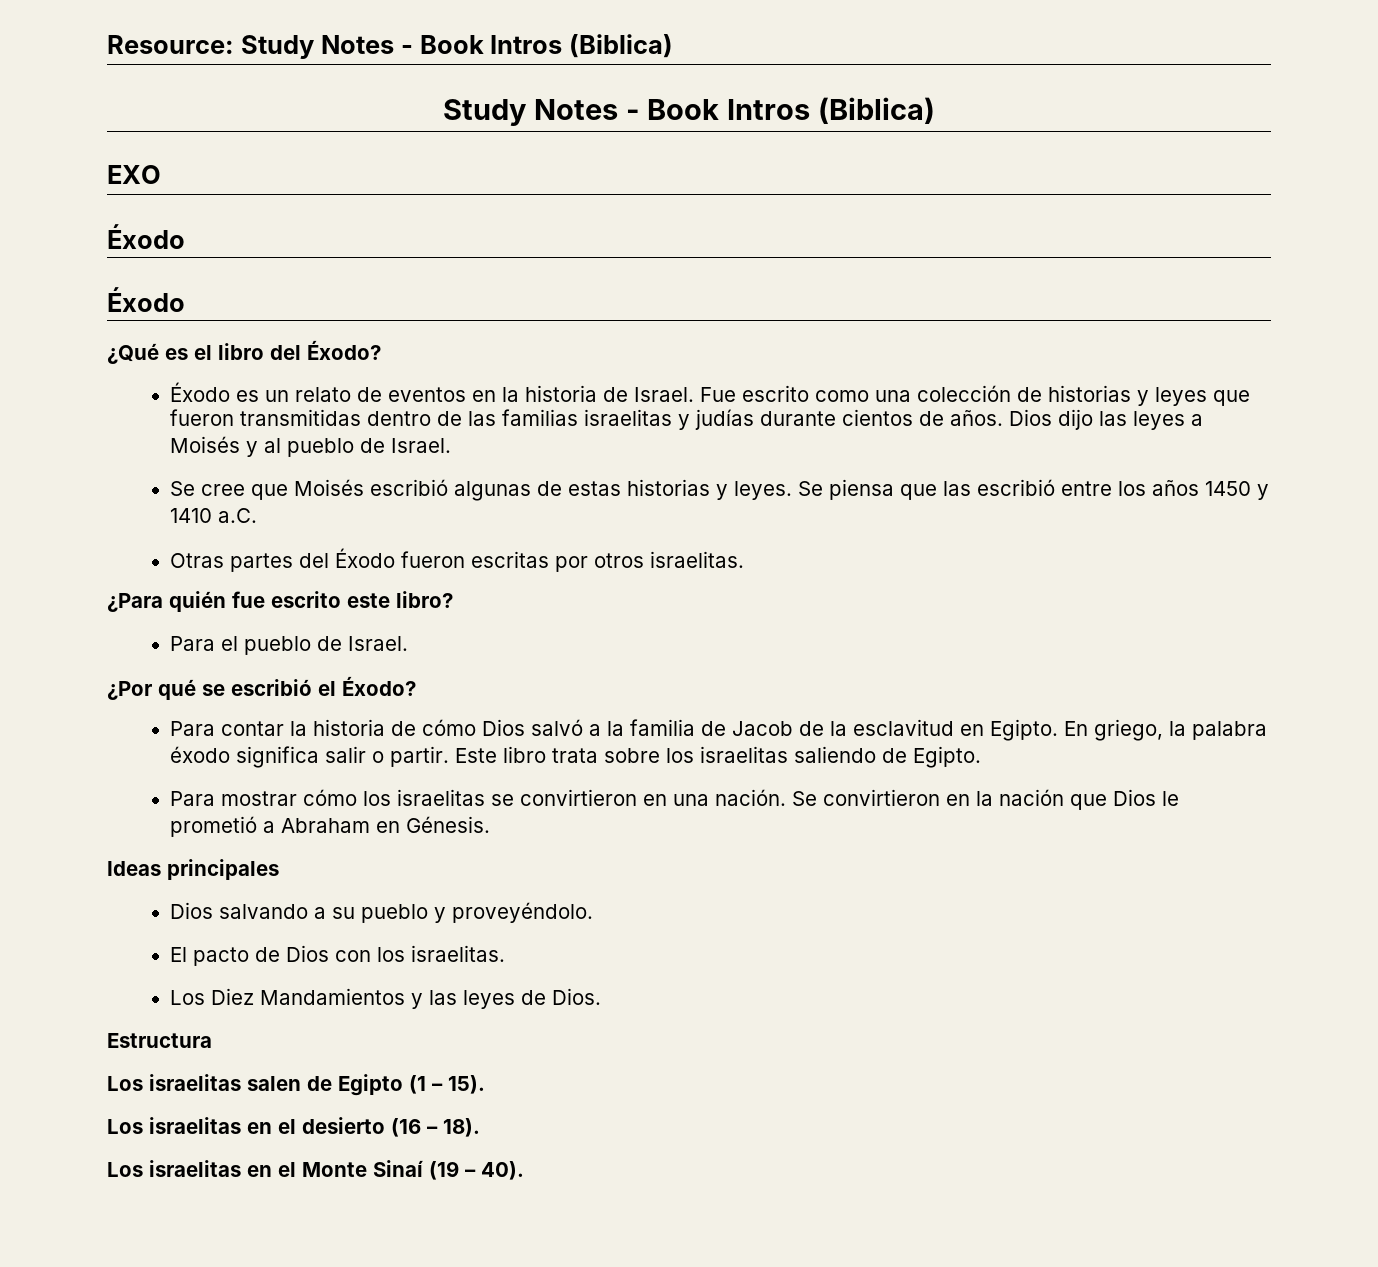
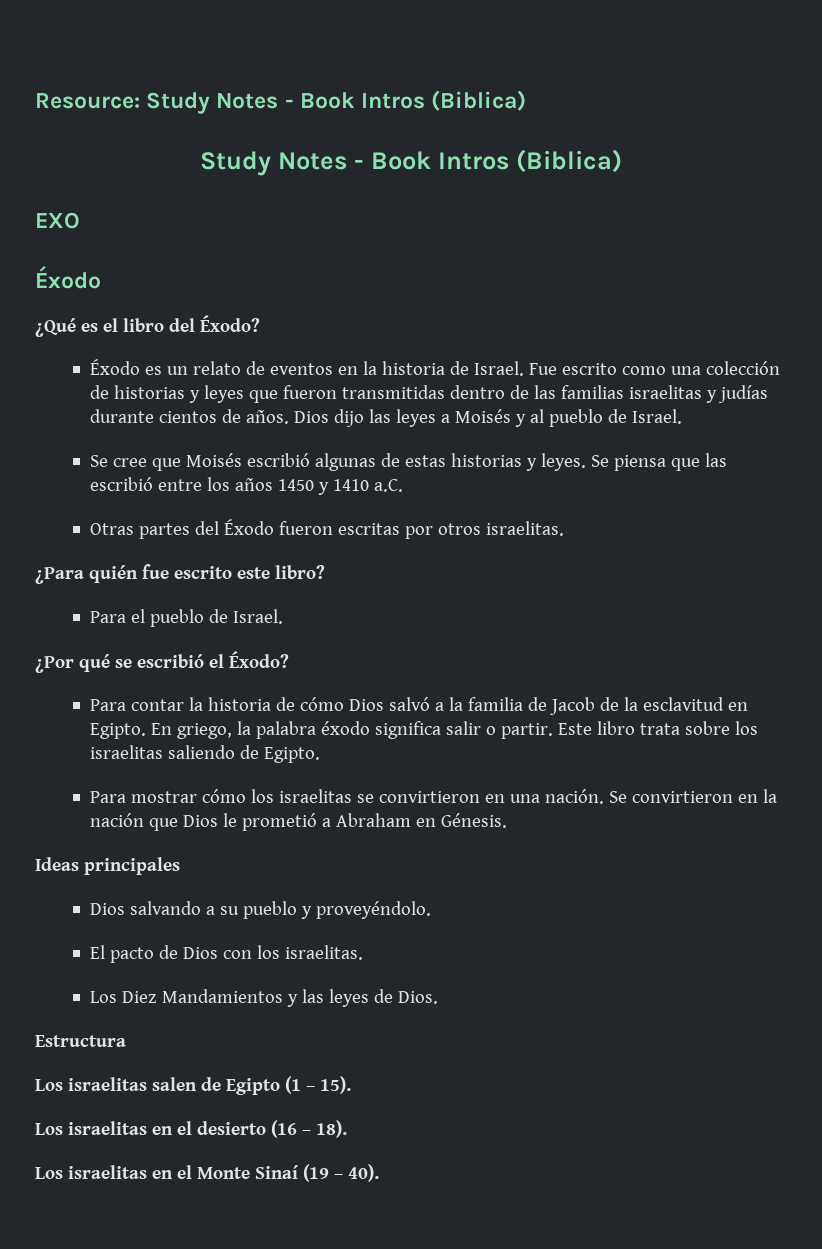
  EXO
- Éxodo

